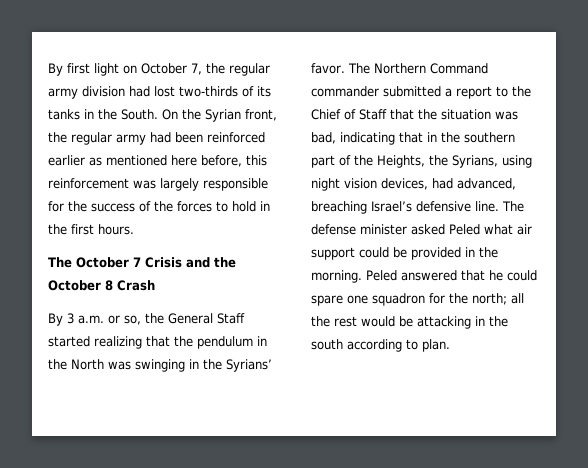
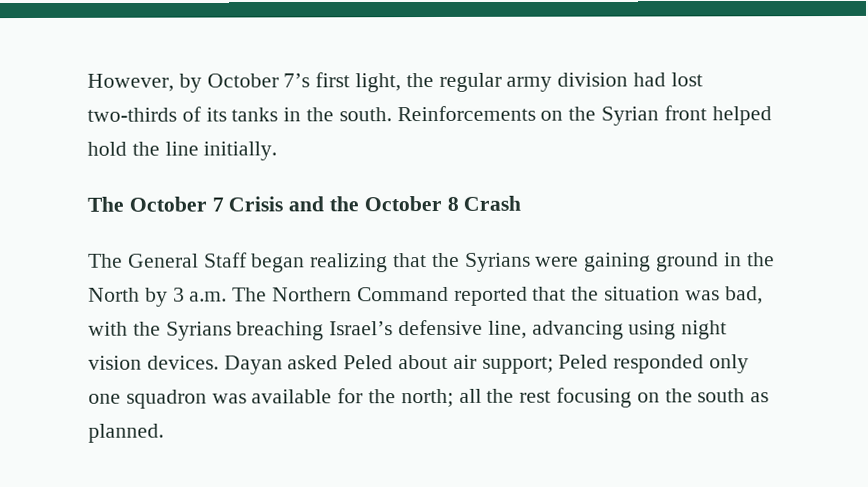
- By first light on October 7, the regular army division had lost two-thirds of its tanks in the South. On the Syrian front, the regular army had been reinforced earlier as mentioned here before, this reinforcement was largely responsible for the success of the forces to hold in the first hours.
+ However, by October 7’s first light, the regular army division had lost two-thirds of its tanks in the south. Reinforcements on the Syrian front helped hold the line initially.
- By 3 a.m. or so, the General Staff started realizing that the pendulum in the North was swinging in the Syrians’ favor. The Northern Command commander submitted a report to the Chief of Staff that the situation was bad, indicating that in the southern part of the Heights, the Syrians, using night vision devices, had advanced, breaching Israel’s defensive line. The defense minister asked Peled what air support could be provided in the morning. Peled answered that he could spare one squadron for the north; all the rest would be attacking in the south according to plan.
+ The General Staff began realizing that the Syrians were gaining ground in the North by 3 a.m. The Northern Command reported that the situation was bad, with the Syrians breaching Israel’s defensive line, advancing using night vision devices. Dayan asked Peled about air support; Peled responded only one squadron was available for the north; all the rest focusing on the south as planned.

